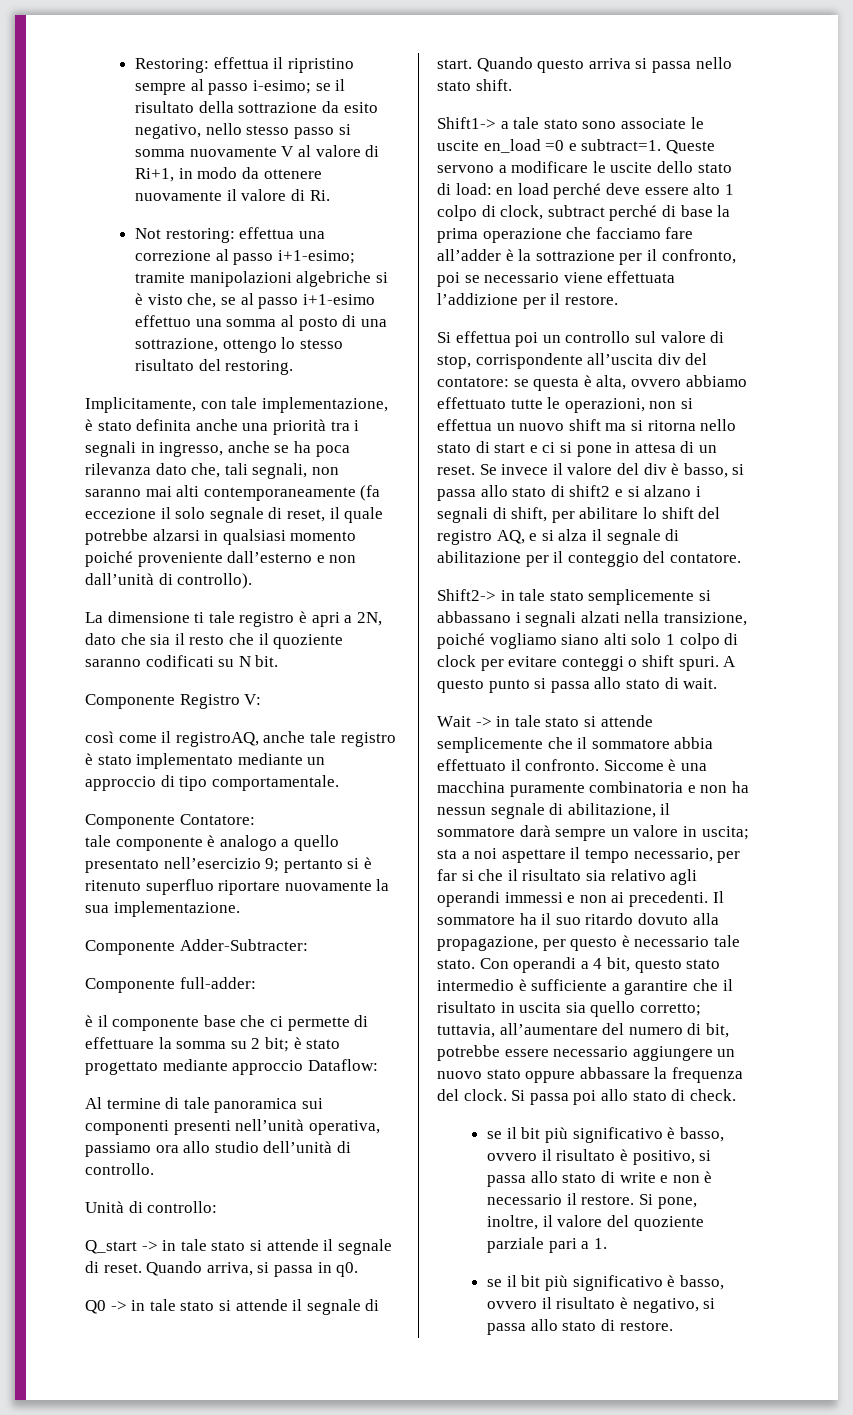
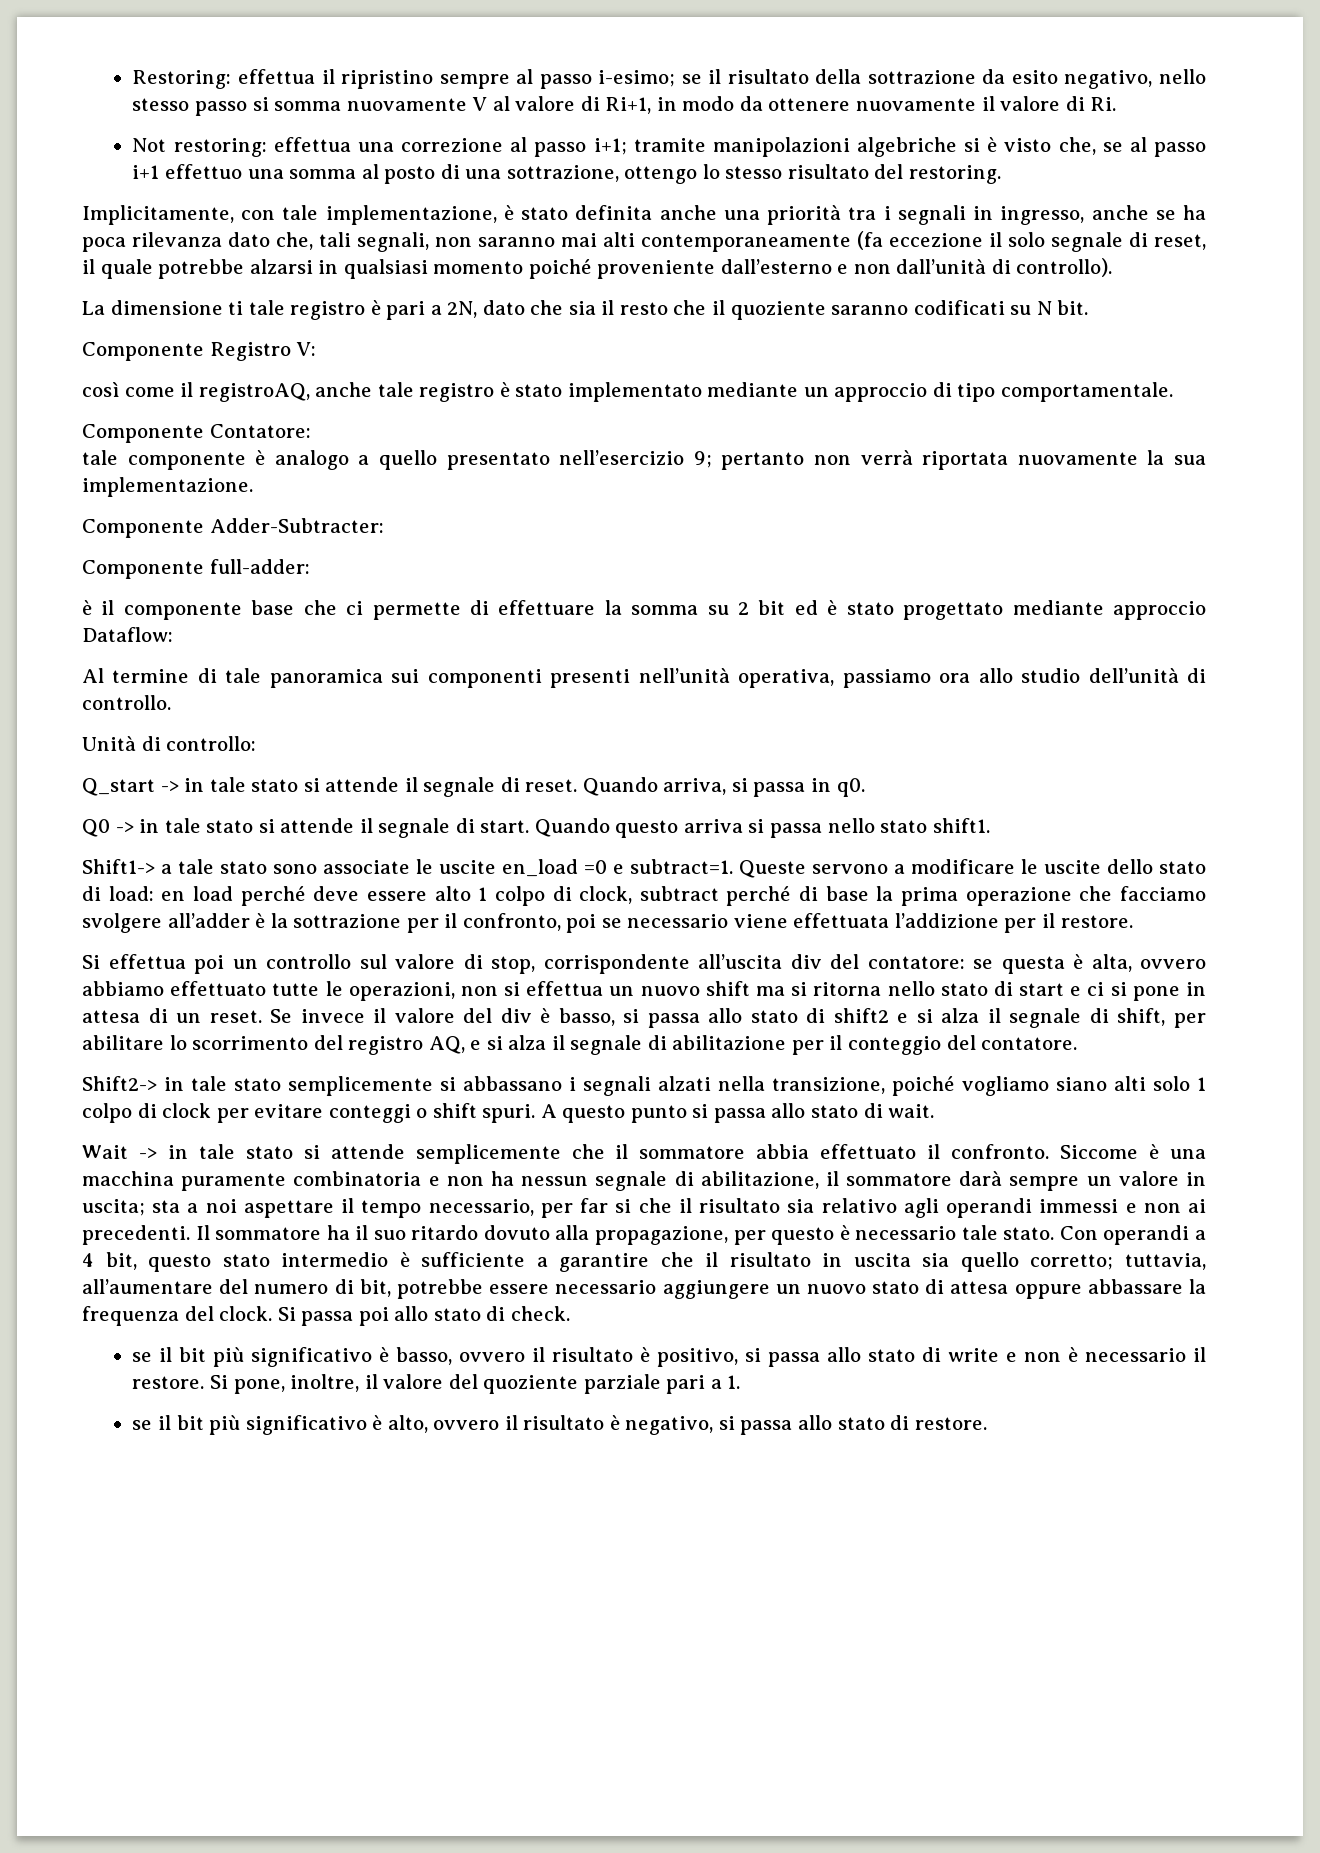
- Not restoring: effettua una correzione al passo i+1-esimo; tramite manipolazioni algebriche si è visto che, se al passo i+1-esimo effettuo una somma al posto di una sottrazione, ottengo lo stesso risultato del restoring.
+ Not restoring: effettua una correzione al passo i+1; tramite manipolazioni algebriche si è visto che, se al passo i+1 effettuo una somma al posto di una sottrazione, ottengo lo stesso risultato del restoring.
- La dimensione ti tale registro è apri a 2N, dato che sia il resto che il quoziente saranno codificati su N bit.
+ La dimensione ti tale registro è pari a 2N, dato che sia il resto che il quoziente saranno codificati su N bit.
- tale componente è analogo a quello presentato nell’esercizio 9; pertanto si è ritenuto superfluo riportare nuovamente la sua implementazione.
+ tale componente è analogo a quello presentato nell’esercizio 9; pertanto non verrà riportata nuovamente la sua implementazione.
- è il componente base che ci permette di effettuare la somma su 2 bit; è stato progettato mediante approccio Dataflow:
+ è il componente base che ci permette di effettuare la somma su 2 bit ed è stato progettato mediante approccio Dataflow:
- Quando questo arriva si passa nello stato shift.
+ Quando questo arriva si passa nello stato shift1.
- Queste servono a modificare le uscite dello stato di load: en load perché deve essere alto 1 colpo di clock, subtract perché di base la prima operazione che facciamo fare all’adder è la sottrazione per il confronto, poi se necessario viene effettuata l’addizione per il restore.
+ Queste servono a modificare le uscite dello stato di load: en load perché deve essere alto 1 colpo di clock, subtract perché di base la prima operazione che facciamo svolgere all’adder è la sottrazione per il confronto, poi se necessario viene effettuata l’addizione per il restore.
- Se invece il valore del div è basso, si passa allo stato di shift2 e si alzano i segnali di shift, per abilitare lo shift del registro AQ, e si alza il segnale di abilitazione per il conteggio del contatore.
+ Se invece il valore del div è basso, si passa allo stato di shift2 e si alza il segnale di shift, per abilitare lo scorrimento del registro AQ, e si alza il segnale di abilitazione per il conteggio del contatore.
- Con operandi a 4 bit, questo stato intermedio è sufficiente a garantire che il risultato in uscita sia quello corretto; tuttavia, all’aumentare del numero di bit, potrebbe essere necessario aggiungere un nuovo stato oppure abbassare la frequenza del clock.
+ Con operandi a 4 bit, questo stato intermedio è sufficiente a garantire che il risultato in uscita sia quello corretto; tuttavia, all’aumentare del numero di bit, potrebbe essere necessario aggiungere un nuovo stato di attesa oppure abbassare la frequenza del clock.
- se il bit più significativo è basso, ovvero il risultato è negativo, si passa allo stato di restore.
+ se il bit più significativo è alto, ovvero il risultato è negativo, si passa allo stato di restore.

